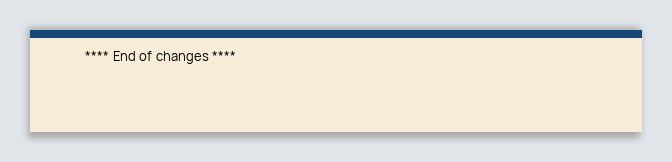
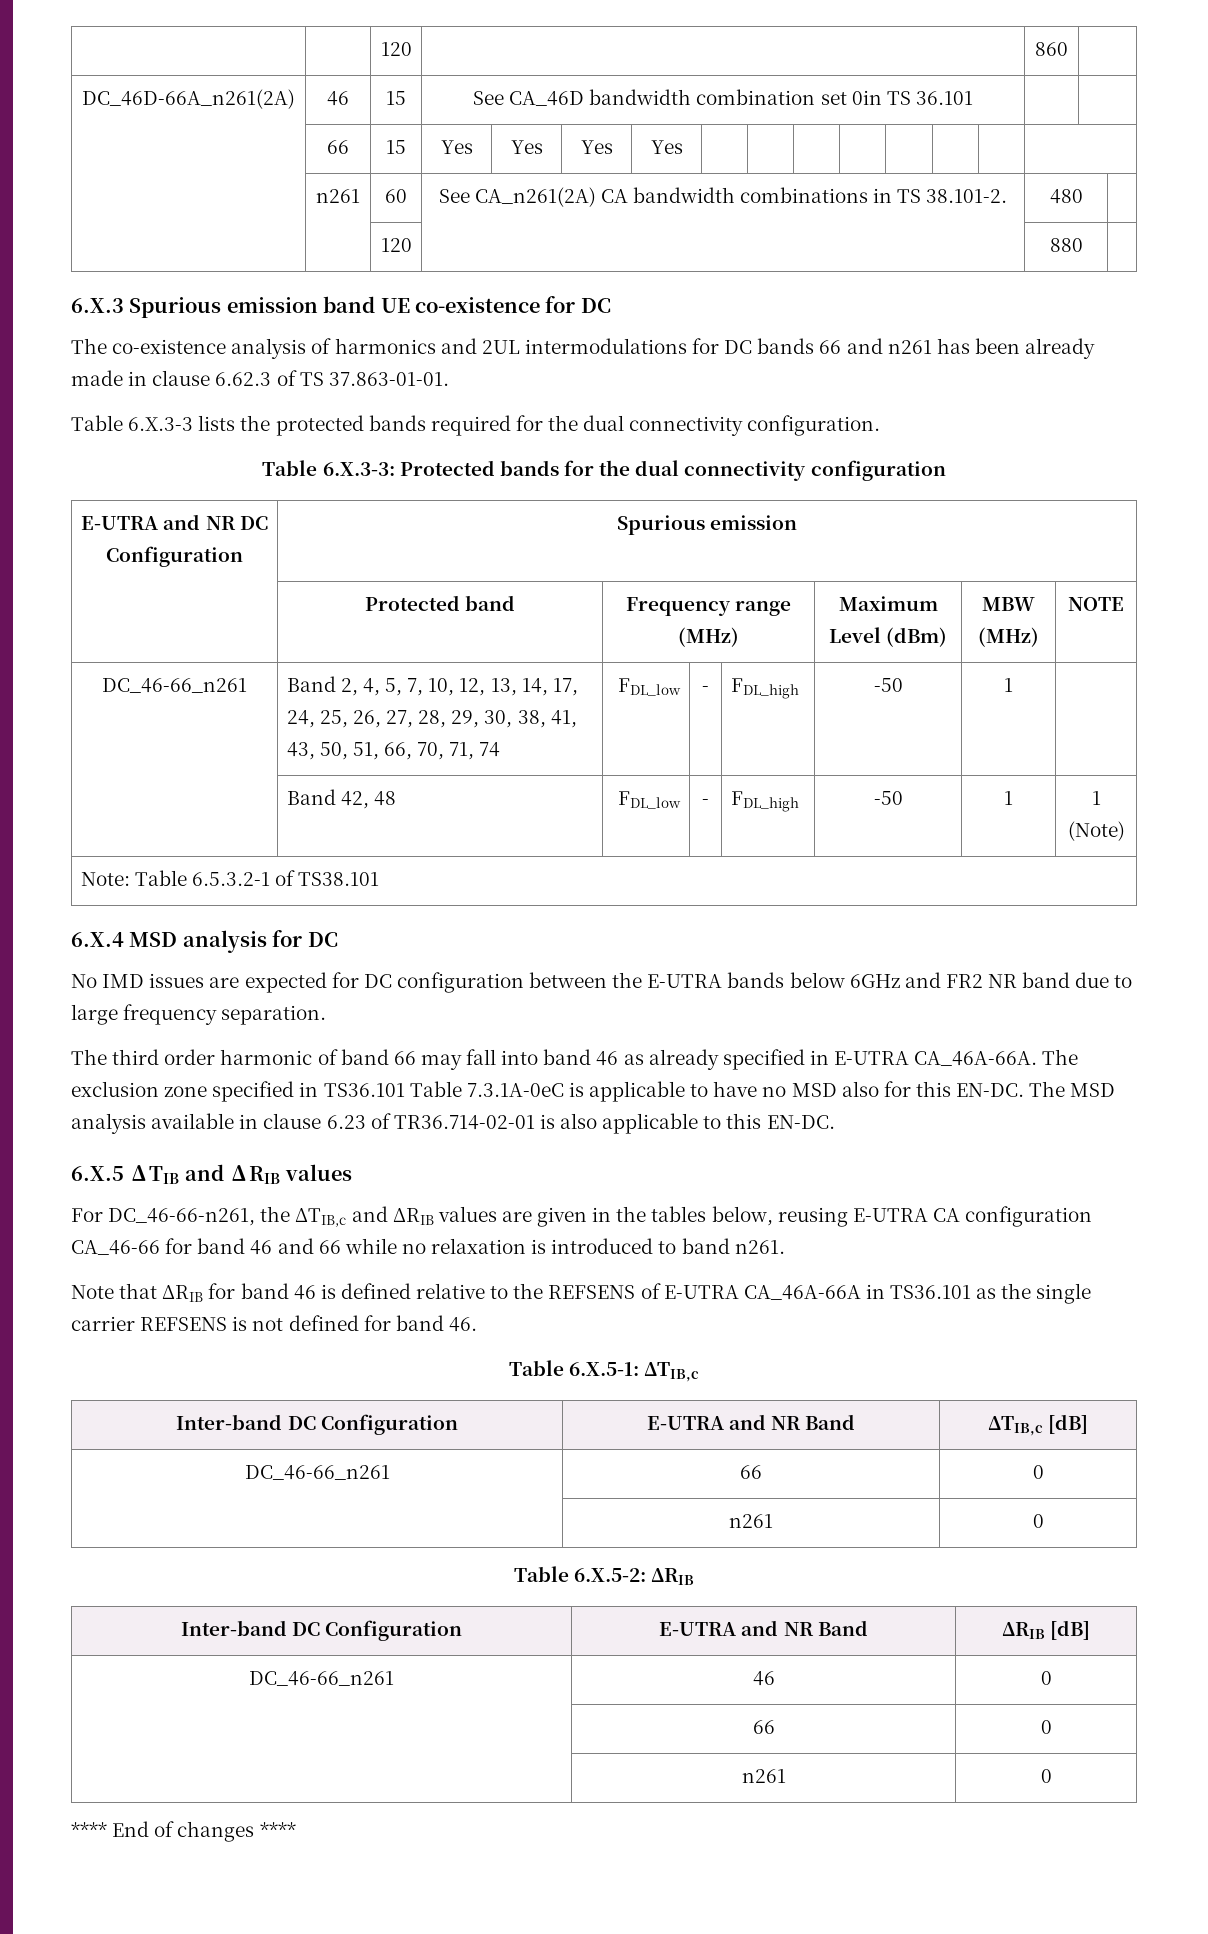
+ | | 120 | | 860 |
+ DC_46D-66A_n261(2A) | 46 | 15 | See CA_46D bandwidth combination set 0in TS 36.101 | |
+ | 66 | 15 | Yes | Yes | Yes | Yes | | | | | | | |
+ | n261 | 60 | See CA_n261(2A) CA bandwidth combinations in TS 38.101-2. | 480 |
+ | | 120 | | 880 |
+ 6.X.3 Spurious emission band UE co-existence for DC
+ The co-existence analysis of harmonics and 2UL intermodulations for DC bands 66 and n261 has been already made in clause 6.62.3 of TS 37.863-01-01.
+ Table 6.X.3-3 lists the protected bands required for the dual connectivity configuration.
+ Table 6.X.3-3: Protected bands for the dual connectivity configuration
+ E-UTRA and NR DC Configuration | Spurious emission
+ | Protected band | Frequency range (MHz) | Maximum Level (dBm) | MBW (MHz) | NOTE
+ DC_46-66_n261 | Band 2, 4, 5, 7, 10, 12, 13, 14, 17, 24, 25, 26, 27, 28, 29, 30, 38, 41, 43, 50, 51, 66, 70, 71, 74 | FDL_low | - | FDL_high | -50 | 1 |
+ | Band 42, 48 | FDL_low | - | FDL_high | -50 | 1 | 1 (Note)
+ Note: Table 6.5.3.2-1 of TS38.101
+ 6.X.4 MSD analysis for DC
+ No IMD issues are expected for DC configuration between the E-UTRA bands below 6GHz and FR2 NR band due to large frequency separation.
+ The third order harmonic of band 66 may fall into band 46 as already specified in E-UTRA CA_46A-66A. The exclusion zone specified in TS36.101 Table 7.3.1A-0eC is applicable to have no MSD also for this EN-DC. The MSD analysis available in clause 6.23 of TR36.714-02-01 is also applicable to this EN-DC.
+ 6.X.5 ∆TIB and ∆RIB values
+ For DC_46-66-n261, the ΔTIB,c and ΔRIB values are given in the tables below, reusing E-UTRA CA configuration CA_46-66 for band 46 and 66 while no relaxation is introduced to band n261.
+ Note that ΔRIB for band 46 is defined relative to the REFSENS of E-UTRA CA_46A-66A in TS36.101 as the single carrier REFSENS is not defined for band 46.
+ Table 6.X.5-1: ΔTIB,c
+ Inter-band DC Configuration | E-UTRA and NR Band | ΔTIB,c [dB]
+ DC_46-66_n261 | 66 | 0
+ | n261 | 0
+ Table 6.X.5-2: ΔRIB
+ Inter-band DC Configuration | E-UTRA and NR Band | ΔRIB [dB]
+ DC_46-66_n261 | 46 | 0
+ | 66 | 0
+ | n261 | 0

